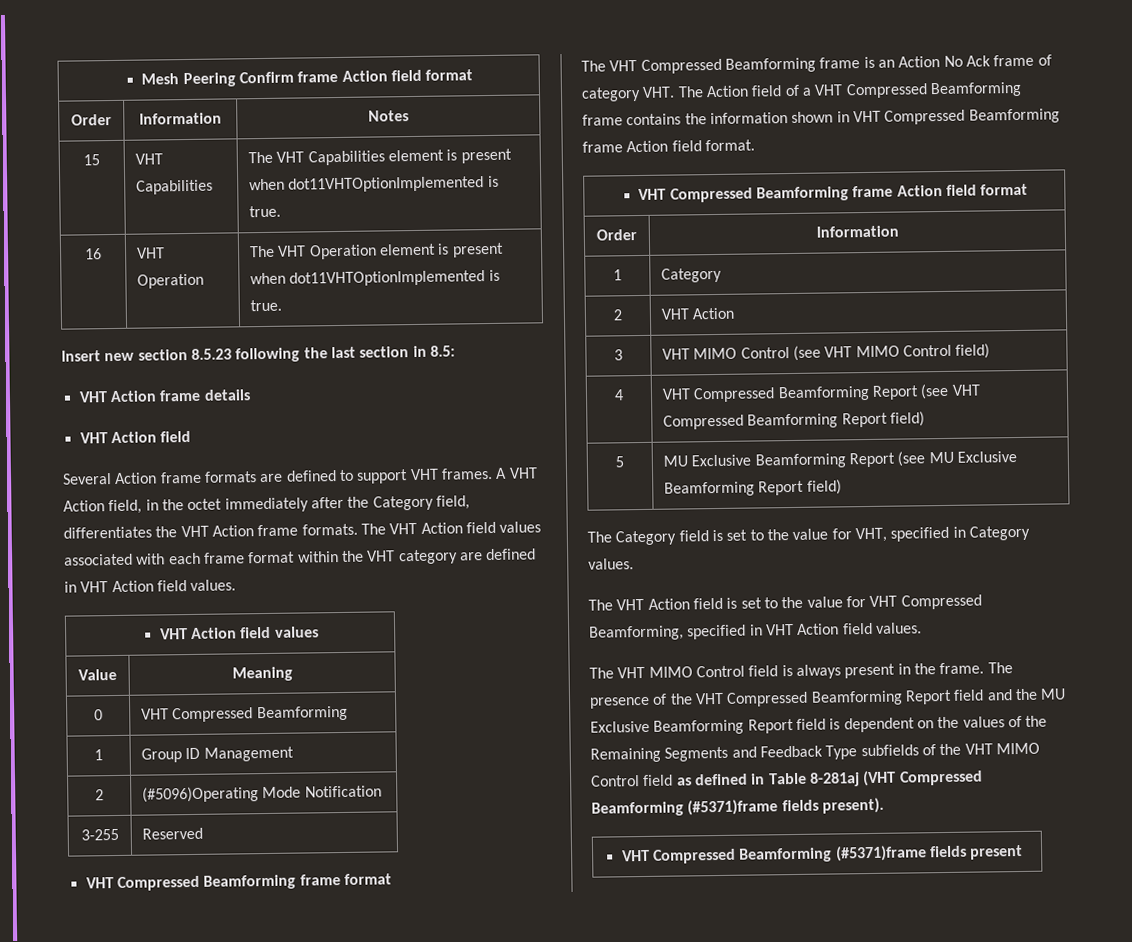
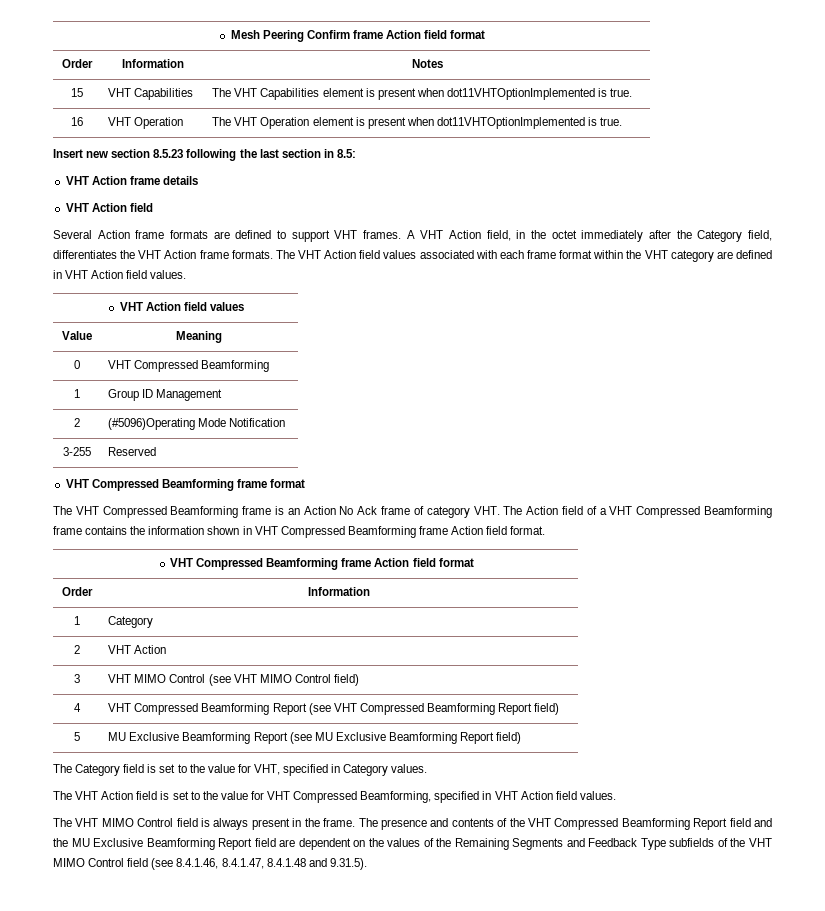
- The presence of the VHT Compressed Beamforming Report field and the MU Exclusive Beamforming Report field is dependent on the values of the Remaining Segments and Feedback Type subfields of the VHT MIMO Control field as defined in Table 8-281aj (VHT Compressed Beamforming (#5371)frame fields present).
- VHT Compressed Beamforming (#5371)frame fields present
+ The presence and contents of the VHT Compressed Beamforming Report field and the MU Exclusive Beamforming Report field are dependent on the values of the Remaining Segments and Feedback Type subfields of the VHT MIMO Control field (see 8.4.1.46, 8.4.1.47, 8.4.1.48 and 9.31.5).

